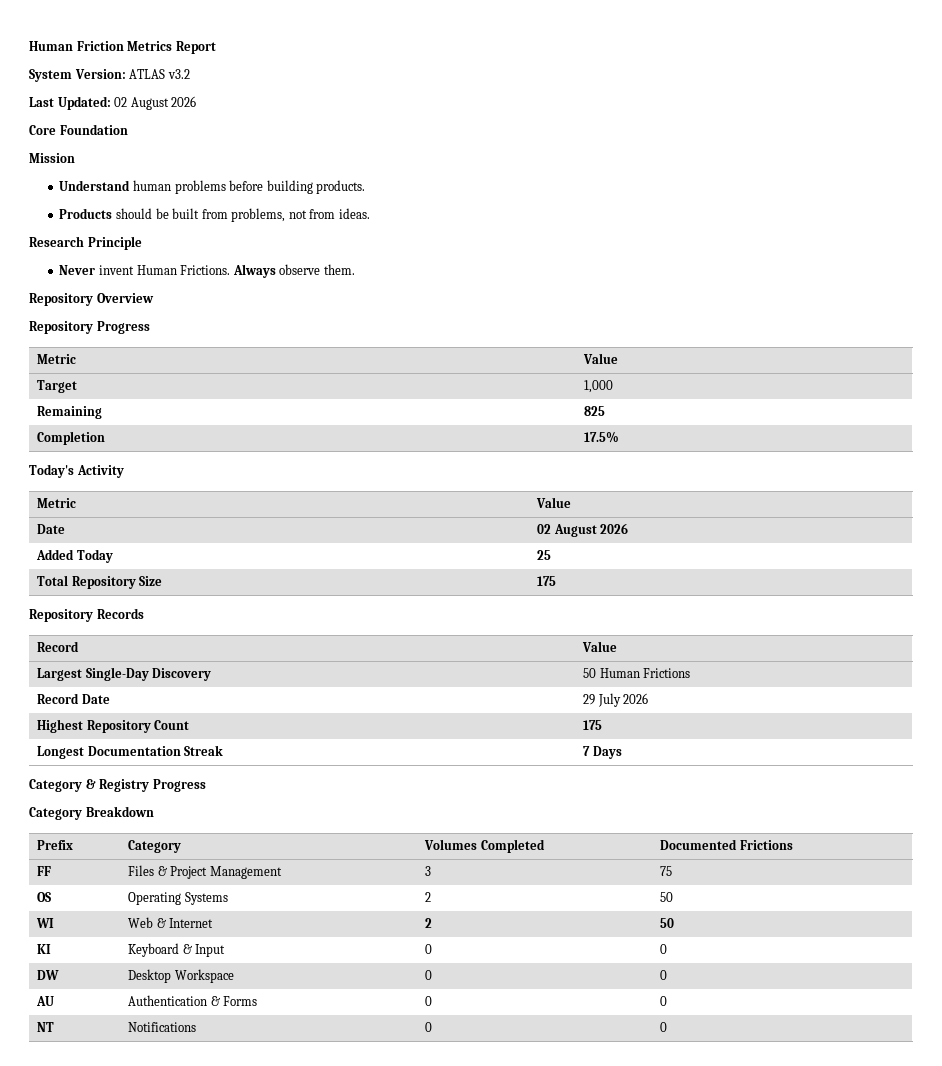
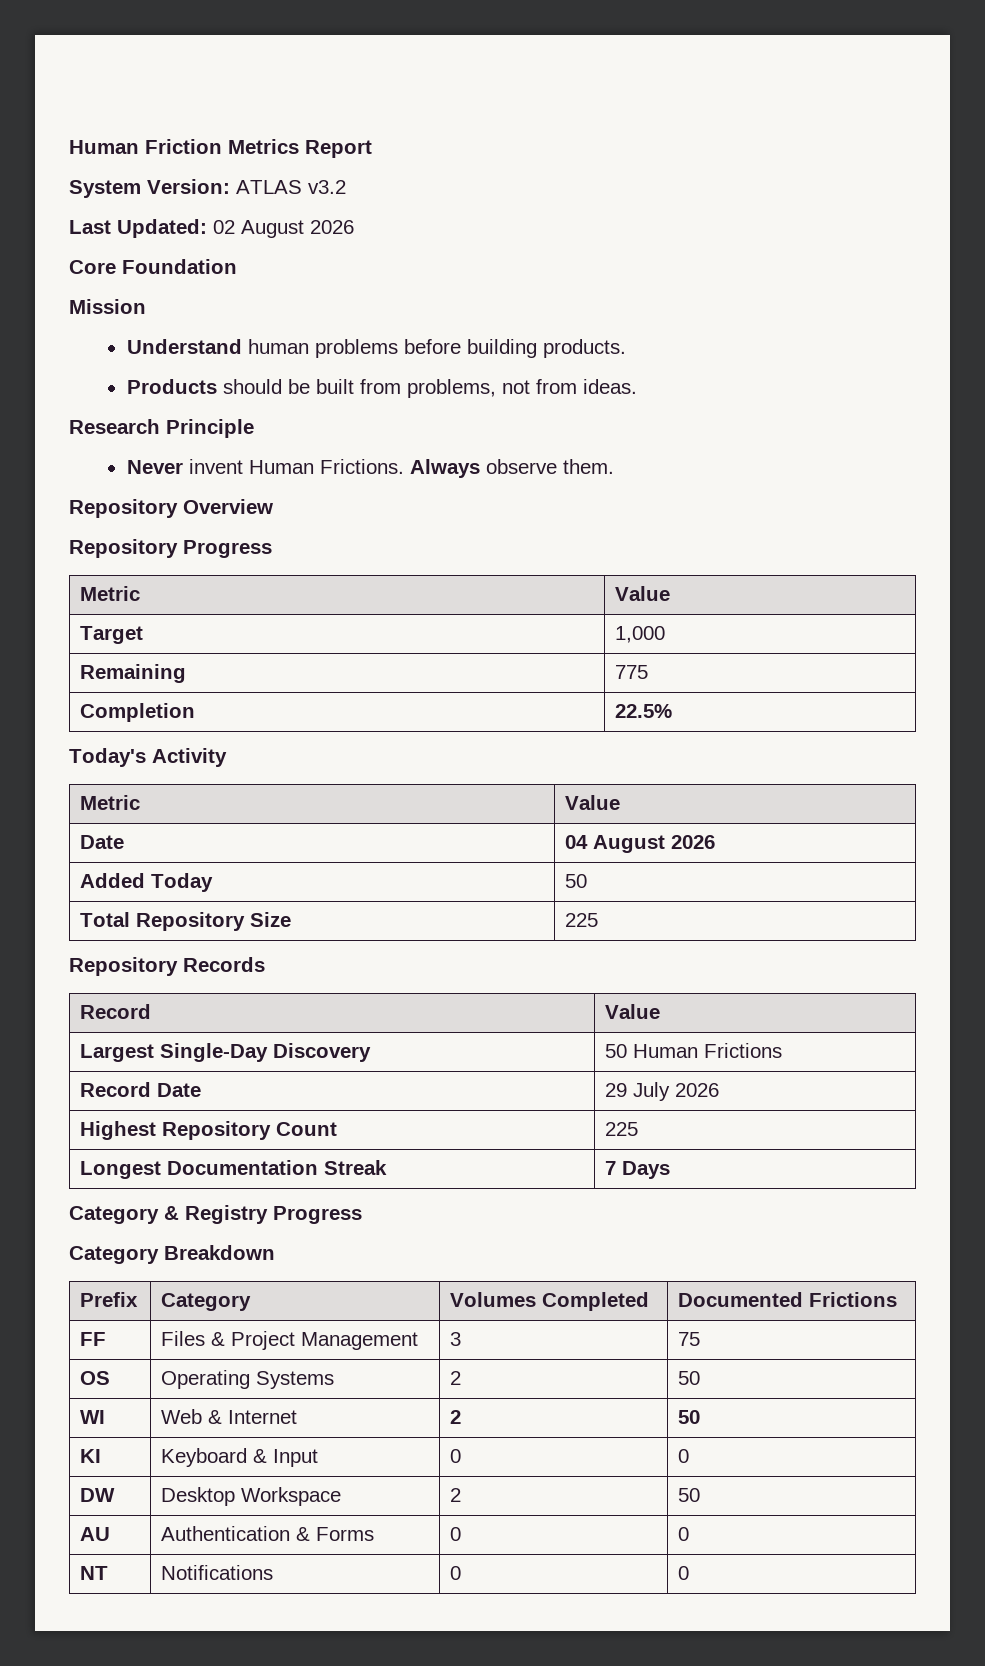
- Remaining | 825
+ Remaining | 775
- Completion | 17.5%
+ Completion | 22.5%
- Date | 02 August 2026
+ Date | 04 August 2026
- Added Today | 25
+ Added Today | 50
- Total Repository Size | 175
+ Total Repository Size | 225
- Highest Repository Count | 175
+ Highest Repository Count | 225
- DW | Desktop Workspace | 0 | 0
+ DW | Desktop Workspace | 2 | 50

